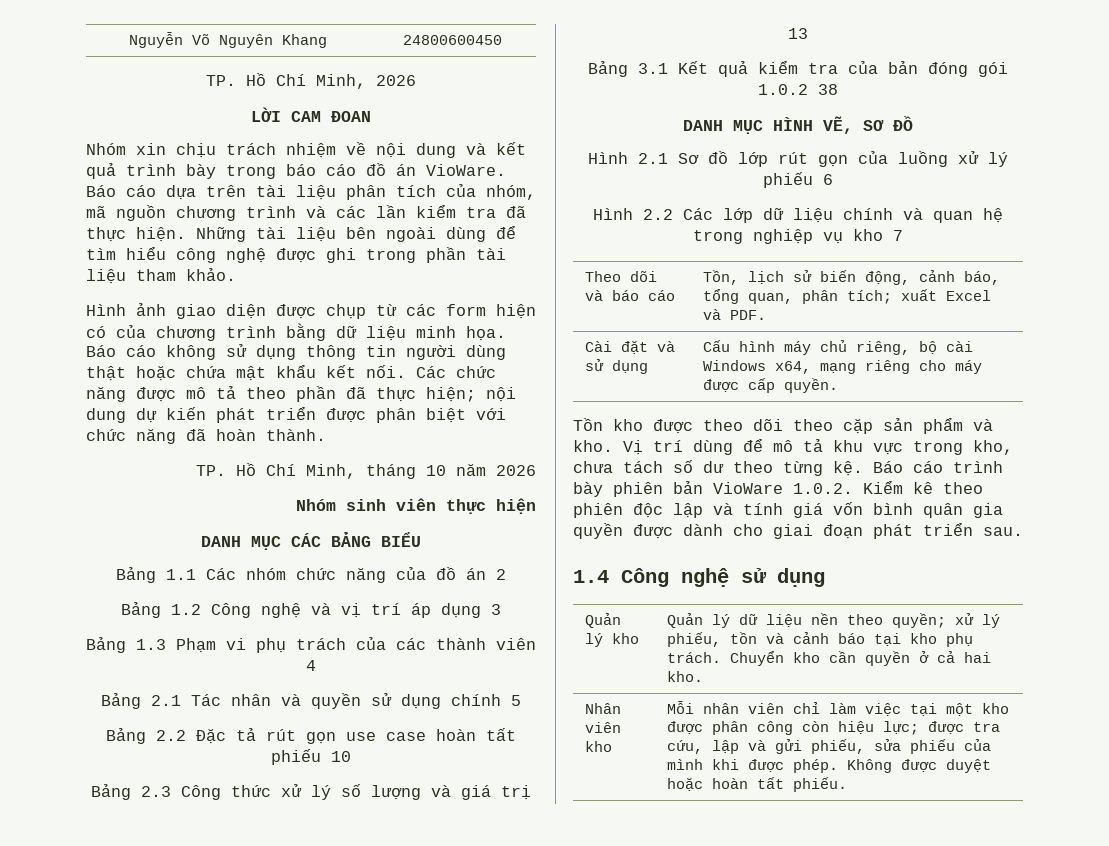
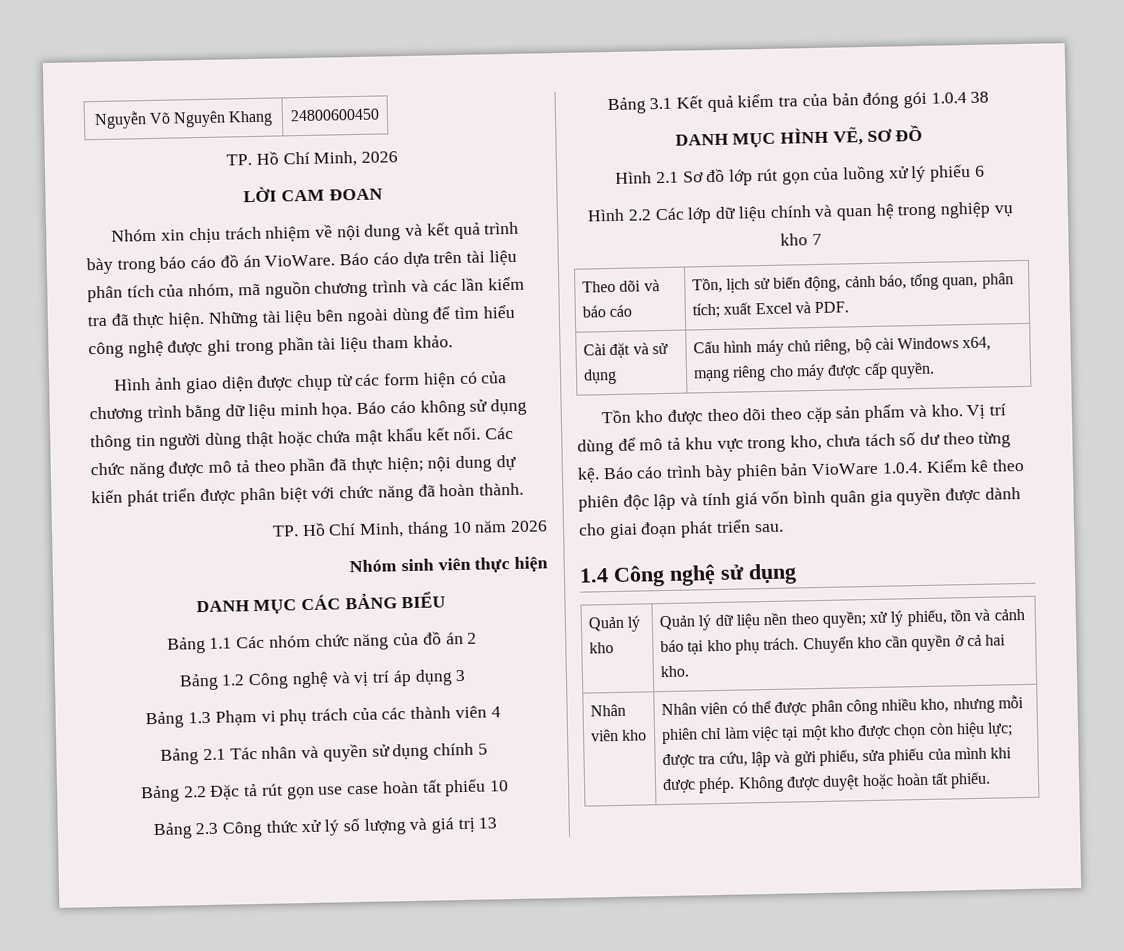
- Bảng 3.1 Kết quả kiểm tra của bản đóng gói 1.0.2 38
+ Bảng 3.1 Kết quả kiểm tra của bản đóng gói 1.0.4 38
- Báo cáo trình bày phiên bản VioWare 1.0.2. Kiểm kê theo phiên độc lập và tính giá vốn bình quân gia quyền được dành cho giai đoạn phát triển sau.
+ Báo cáo trình bày phiên bản VioWare 1.0.4. Kiểm kê theo phiên độc lập và tính giá vốn bình quân gia quyền được dành cho giai đoạn phát triển sau.
- Mỗi nhân viên chỉ làm việc tại một kho được phân công còn hiệu lực; được tra cứu, lập và gửi phiếu, sửa phiếu của mình khi được phép.
+ Nhân viên có thể được phân công nhiều kho, nhưng mỗi phiên chỉ làm việc tại một kho được chọn còn hiệu lực; được tra cứu, lập và gửi phiếu, sửa phiếu của mình khi được phép.

